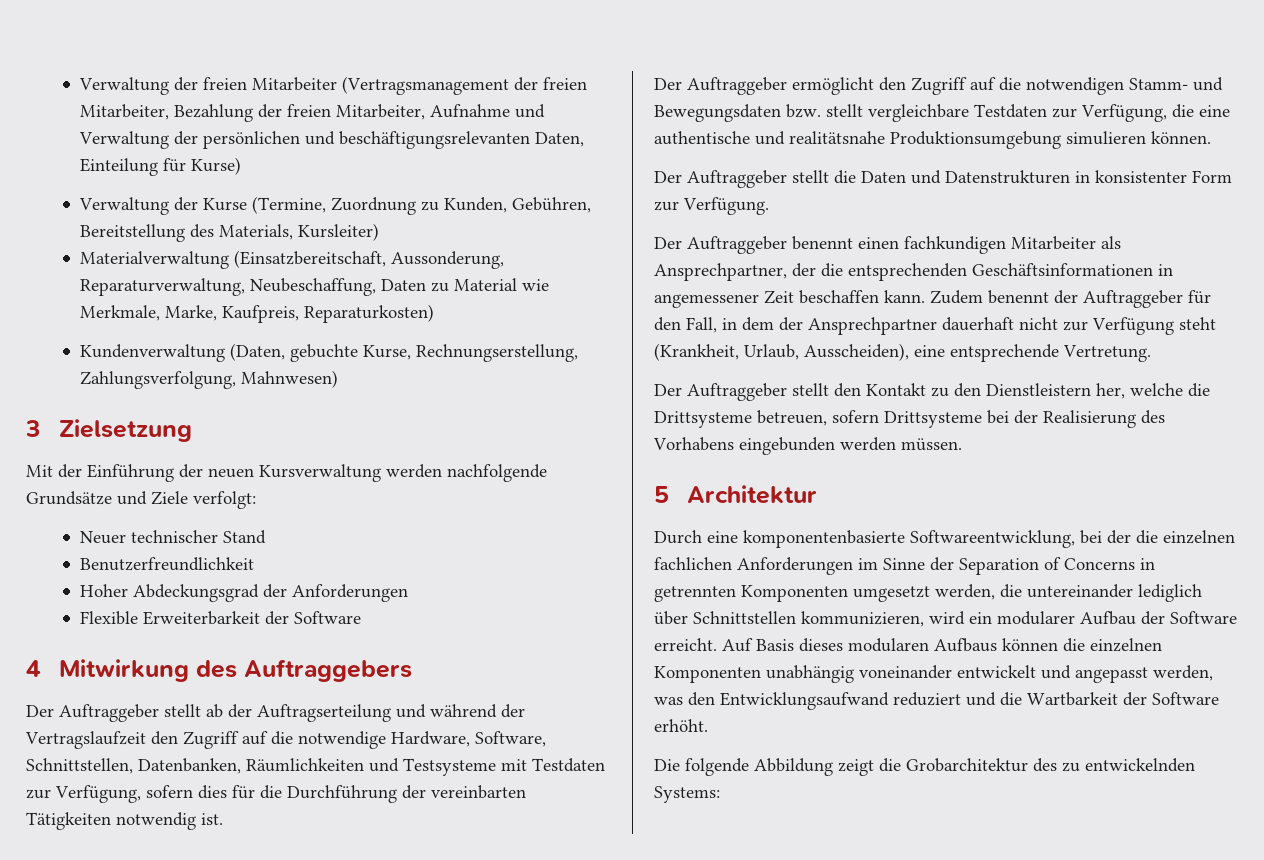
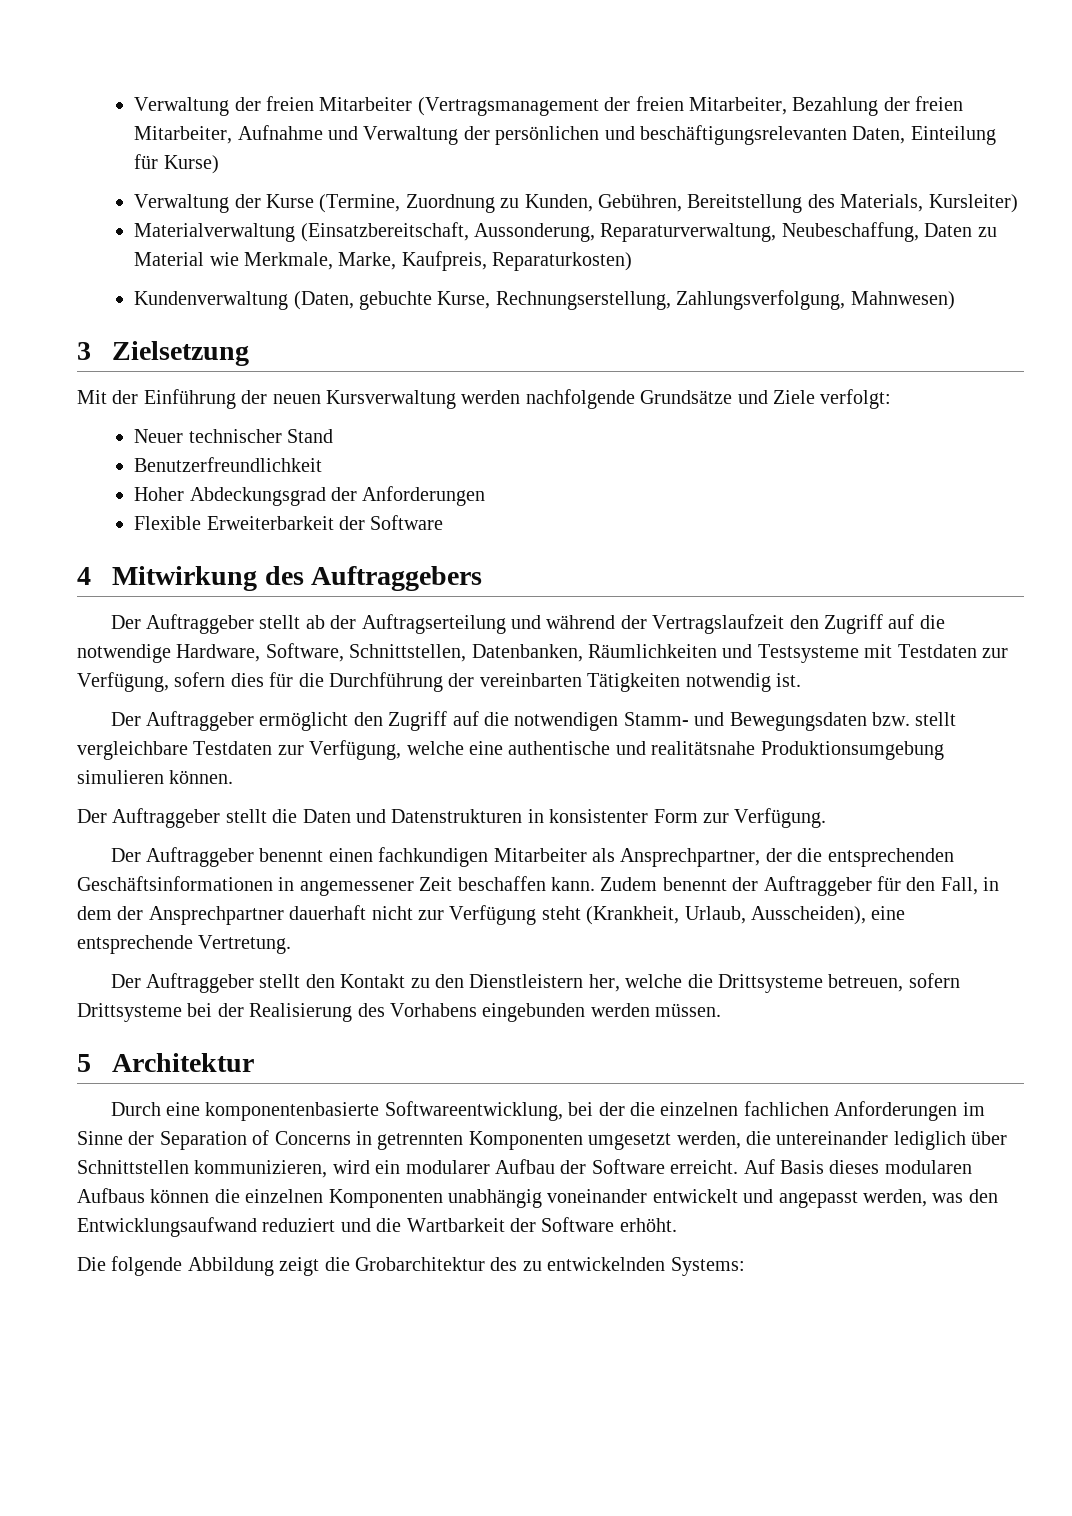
- Der Auftraggeber ermöglicht den Zugriff auf die notwendigen Stamm- und Bewegungsdaten bzw. stellt vergleichbare Testdaten zur Verfügung, die eine authentische und realitätsnahe Produktionsumgebung simulieren können.
+ Der Auftraggeber ermöglicht den Zugriff auf die notwendigen Stamm- und Bewegungsdaten bzw. stellt vergleichbare Testdaten zur Verfügung, welche eine authentische und realitätsnahe Produktionsumgebung simulieren können.

